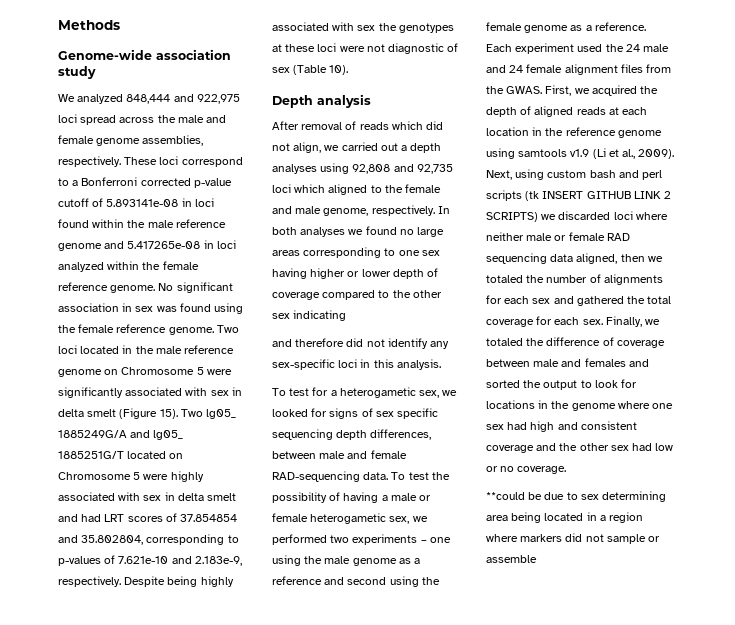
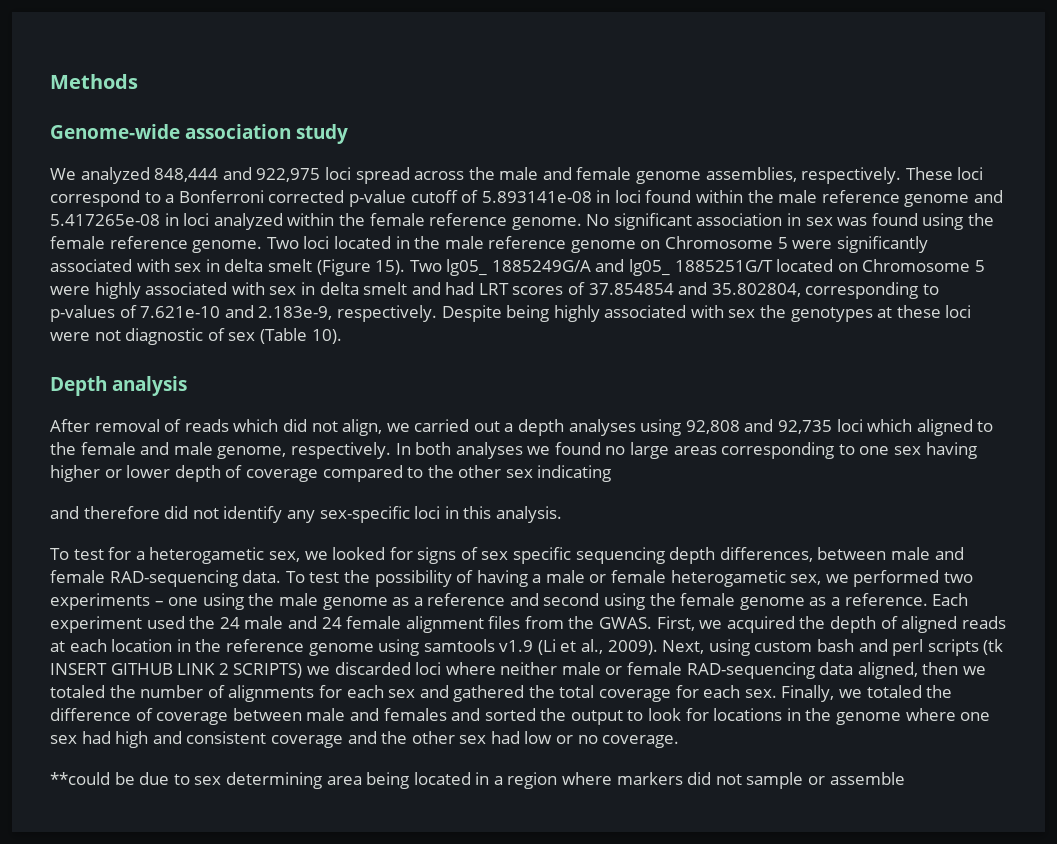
- Next, using custom bash and perl scripts (tk INSERT GITHUB LINK 2 SCRIPTS) we discarded loci where neither male or female RAD sequencing data aligned, then we totaled the number of alignments for each sex and gathered the total coverage for each sex.
+ Next, using custom bash and perl scripts (tk INSERT GITHUB LINK 2 SCRIPTS) we discarded loci where neither male or female RAD-sequencing data aligned, then we totaled the number of alignments for each sex and gathered the total coverage for each sex.

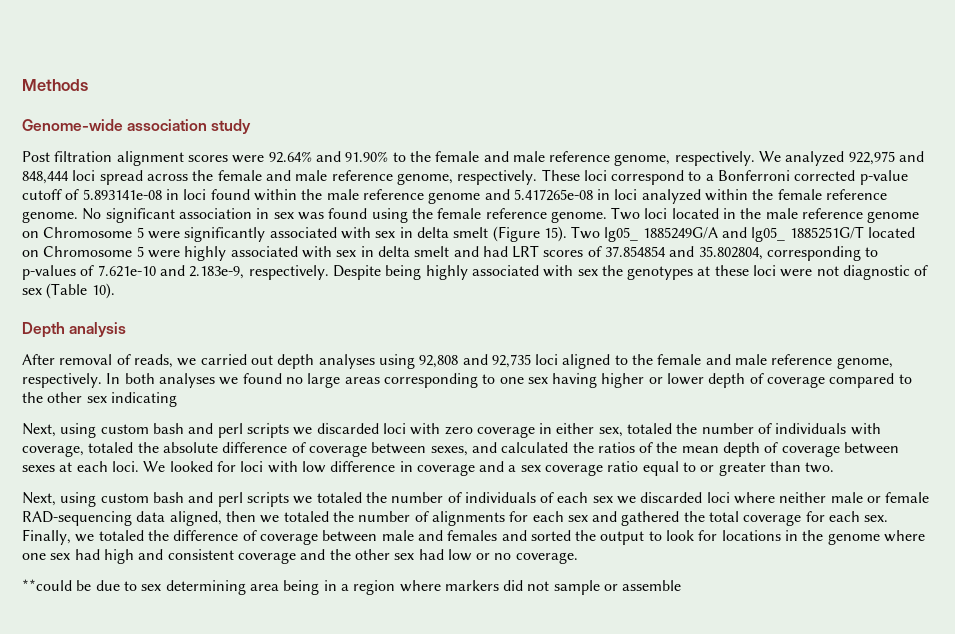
- We analyzed 848,444 and 922,975 loci spread across the male and female genome assemblies, respectively.
+ Post filtration alignment scores were 92.64% and 91.90% to the female and male reference genome, respectively. We analyzed 922,975 and 848,444 loci spread across the female and male reference genome, respectively.
- After removal of reads which did not align, we carried out a depth analyses using 92,808 and 92,735 loci which aligned to the female and male genome, respectively.
+ After removal of reads, we carried out depth analyses using 92,808 and 92,735 loci aligned to the female and male reference genome, respectively.
- and therefore did not identify any sex-specific loci in this analysis.
- To test for a heterogametic sex, we looked for signs of sex specific sequencing depth differences, between male and female RAD-sequencing data. To test the possibility of having a male or female heterogametic sex, we performed two experiments – one using the male genome as a reference and second using the female genome as a reference. Each experiment used the 24 male and 24 female alignment files from the GWAS. First, we acquired the depth of aligned reads at each location in the reference genome using samtools v1.9 (Li et al., 2009). Next, using custom bash and perl scripts (tk INSERT GITHUB LINK 2 SCRIPTS) we discarded loci where neither male or female RAD-sequencing data aligned, then we totaled the number of alignments for each sex and gathered the total coverage for each sex.
+ Next, using custom bash and perl scripts we discarded loci with zero coverage in either sex, totaled the number of individuals with coverage, totaled the absolute difference of coverage between sexes, and calculated the ratios of the mean depth of coverage between sexes at each loci. We looked for loci with low difference in coverage and a sex coverage ratio equal to or greater than two.
+ Next, using custom bash and perl scripts we totaled the number of individuals of each sex we discarded loci where neither male or female RAD-sequencing data aligned, then we totaled the number of alignments for each sex and gathered the total coverage for each sex.
- **could be due to sex determining area being located in a region where markers did not sample or assemble
+ **could be due to sex determining area being in a region where markers did not sample or assemble

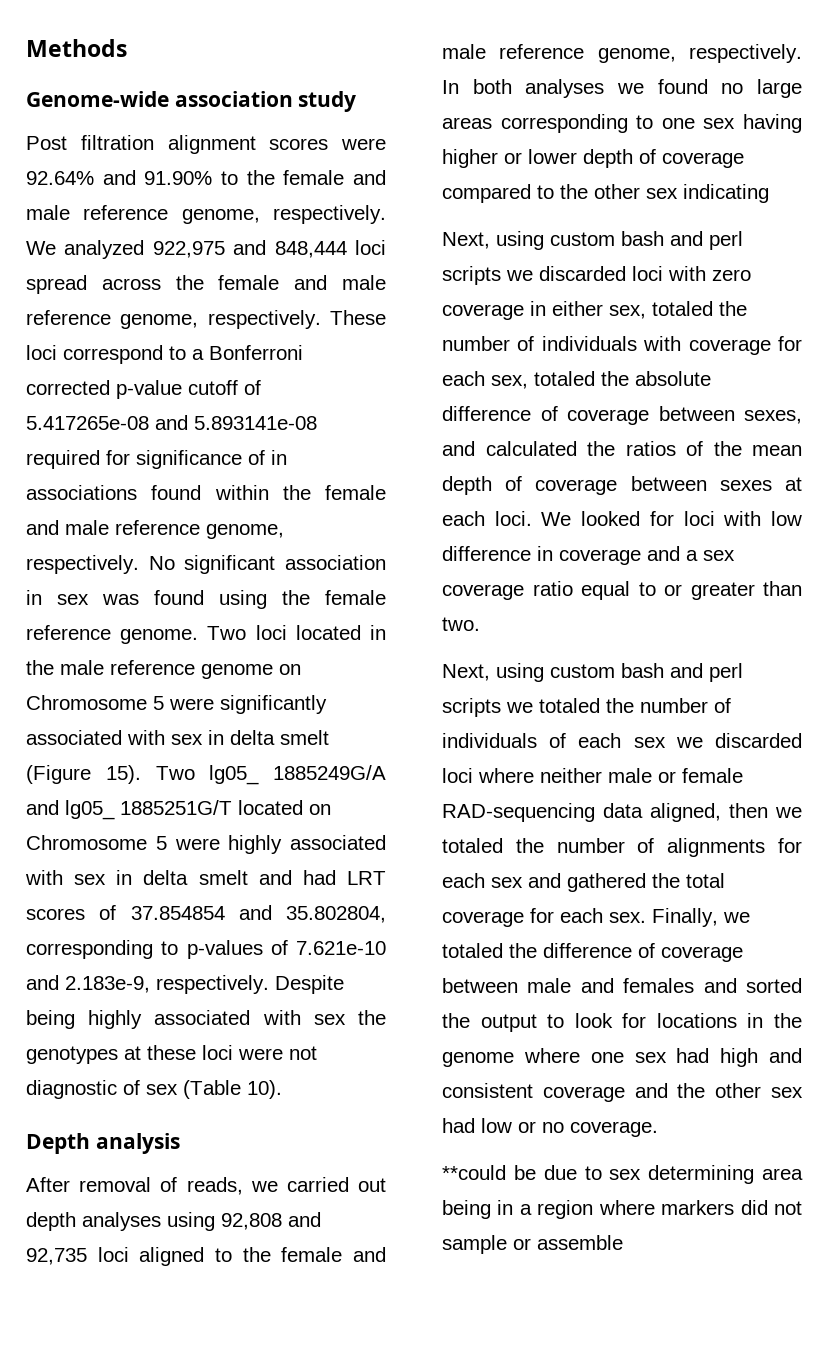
- These loci correspond to a Bonferroni corrected p-value cutoff of 5.893141e-08 in loci found within the male reference genome and 5.417265e-08 in loci analyzed within the female reference genome.
+ These loci correspond to a Bonferroni corrected p-value cutoff of 5.417265e-08 and 5.893141e-08 required for significance of in associations found within the female and male reference genome, respectively.
- Next, using custom bash and perl scripts we discarded loci with zero coverage in either sex, totaled the number of individuals with coverage, totaled the absolute difference of coverage between sexes, and calculated the ratios of the mean depth of coverage between sexes at each loci.
+ Next, using custom bash and perl scripts we discarded loci with zero coverage in either sex, totaled the number of individuals with coverage for each sex, totaled the absolute difference of coverage between sexes, and calculated the ratios of the mean depth of coverage between sexes at each loci.

